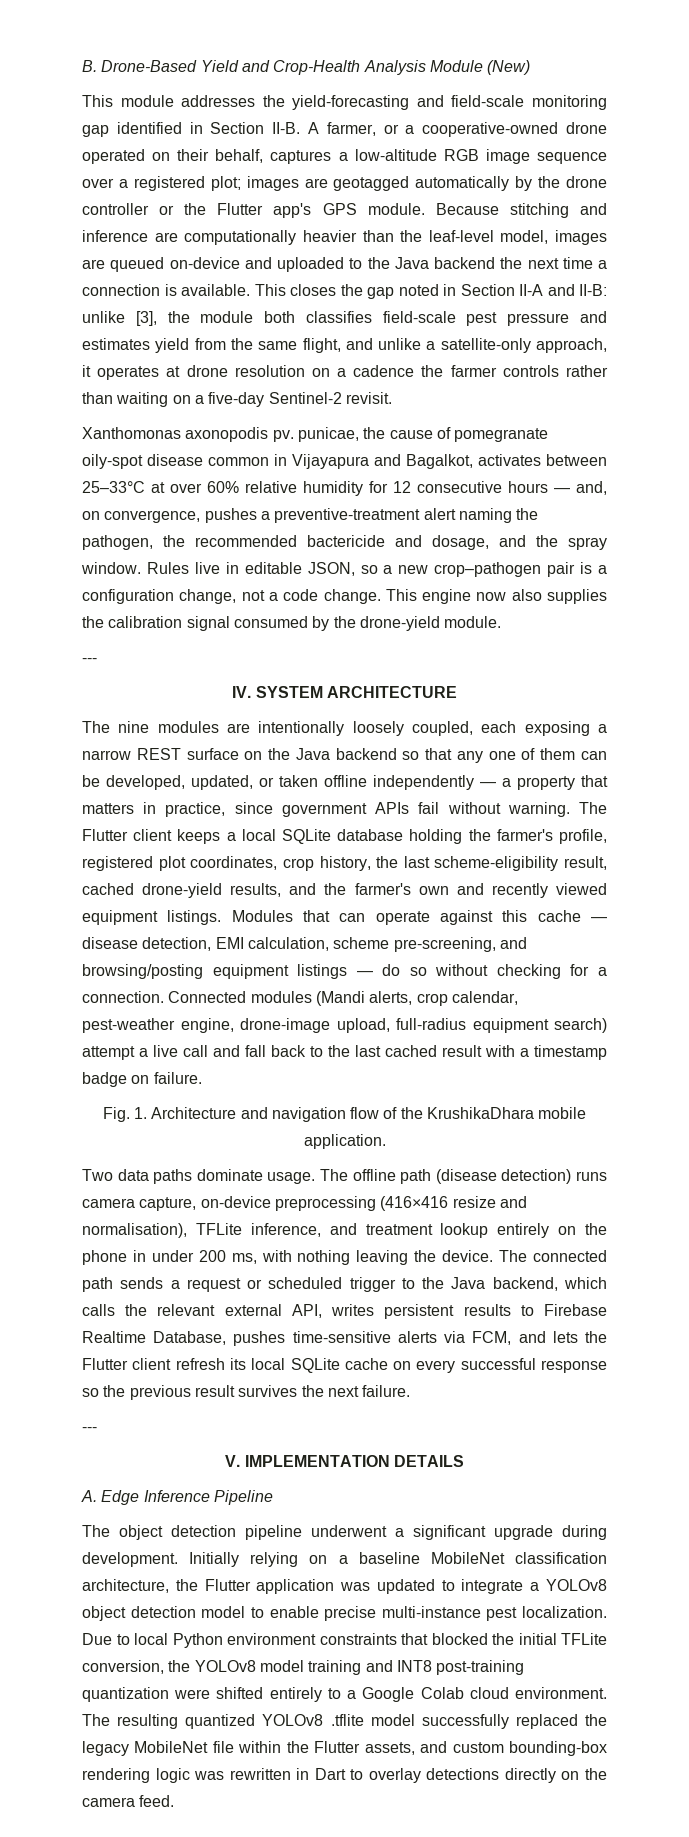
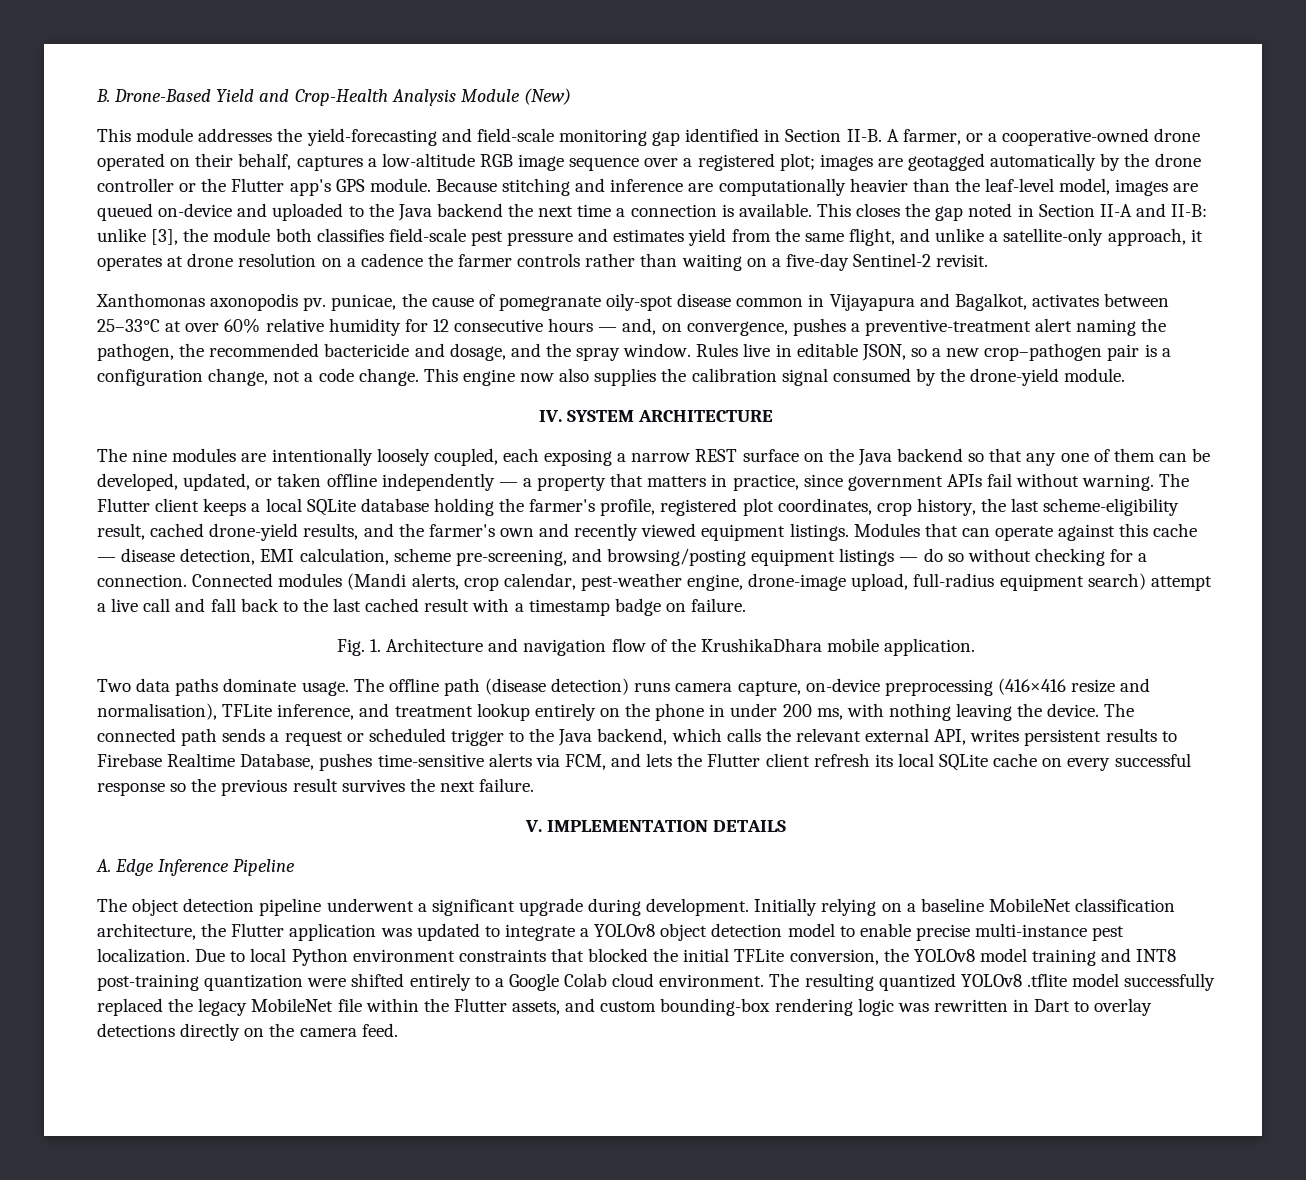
  This engine now also supplies the calibration signal consumed by the drone-yield module.
- ---
  The connected path sends a request or scheduled trigger to the Java backend, which calls the relevant external API, writes persistent results to Firebase Realtime Database, pushes time-sensitive alerts via FCM, and lets the Flutter client refresh its local SQLite cache on every successful response so the previous result survives the next failure.
- ---

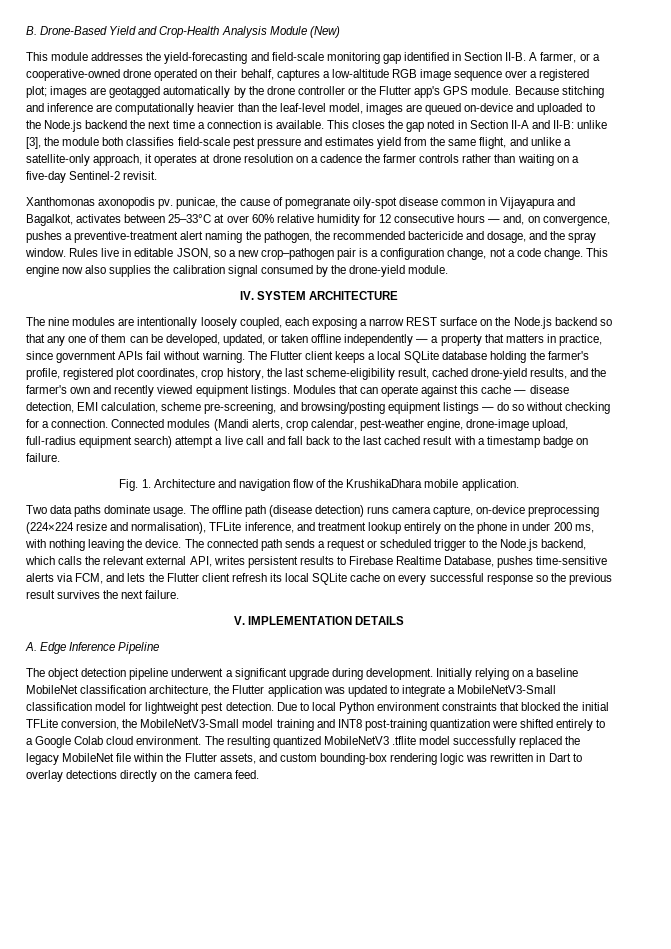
- Because stitching and inference are computationally heavier than the leaf-level model, images are queued on-device and uploaded to the Java backend the next time a connection is available.
+ Because stitching and inference are computationally heavier than the leaf-level model, images are queued on-device and uploaded to the Node.js backend the next time a connection is available.
- The nine modules are intentionally loosely coupled, each exposing a narrow REST surface on the Java backend so that any one of them can be developed, updated, or taken offline independently — a property that matters in practice, since government APIs fail without warning.
+ The nine modules are intentionally loosely coupled, each exposing a narrow REST surface on the Node.js backend so that any one of them can be developed, updated, or taken offline independently — a property that matters in practice, since government APIs fail without warning.
- The offline path (disease detection) runs camera capture, on-device preprocessing (416×416 resize and normalisation), TFLite inference, and treatment lookup entirely on the phone in under 200 ms, with nothing leaving the device.
+ The offline path (disease detection) runs camera capture, on-device preprocessing (224×224 resize and normalisation), TFLite inference, and treatment lookup entirely on the phone in under 200 ms, with nothing leaving the device.
- The connected path sends a request or scheduled trigger to the Java backend, which calls the relevant external API, writes persistent results to Firebase Realtime Database, pushes time-sensitive alerts via FCM, and lets the Flutter client refresh its local SQLite cache on every successful response so the previous result survives the next failure.
+ The connected path sends a request or scheduled trigger to the Node.js backend, which calls the relevant external API, writes persistent results to Firebase Realtime Database, pushes time-sensitive alerts via FCM, and lets the Flutter client refresh its local SQLite cache on every successful response so the previous result survives the next failure.
- Initially relying on a baseline MobileNet classification architecture, the Flutter application was updated to integrate a YOLOv8 object detection model to enable precise multi-instance pest localization.
+ Initially relying on a baseline MobileNet classification architecture, the Flutter application was updated to integrate a MobileNetV3-Small classification model for lightweight pest detection.
- Due to local Python environment constraints that blocked the initial TFLite conversion, the YOLOv8 model training and INT8 post-training quantization were shifted entirely to a Google Colab cloud environment.
+ Due to local Python environment constraints that blocked the initial TFLite conversion, the MobileNetV3-Small model training and INT8 post-training quantization were shifted entirely to a Google Colab cloud environment.
- The resulting quantized YOLOv8 .tflite model successfully replaced the legacy MobileNet file within the Flutter assets, and custom bounding-box rendering logic was rewritten in Dart to overlay detections directly on the camera feed.
+ The resulting quantized MobileNetV3 .tflite model successfully replaced the legacy MobileNet file within the Flutter assets, and custom bounding-box rendering logic was rewritten in Dart to overlay detections directly on the camera feed.

